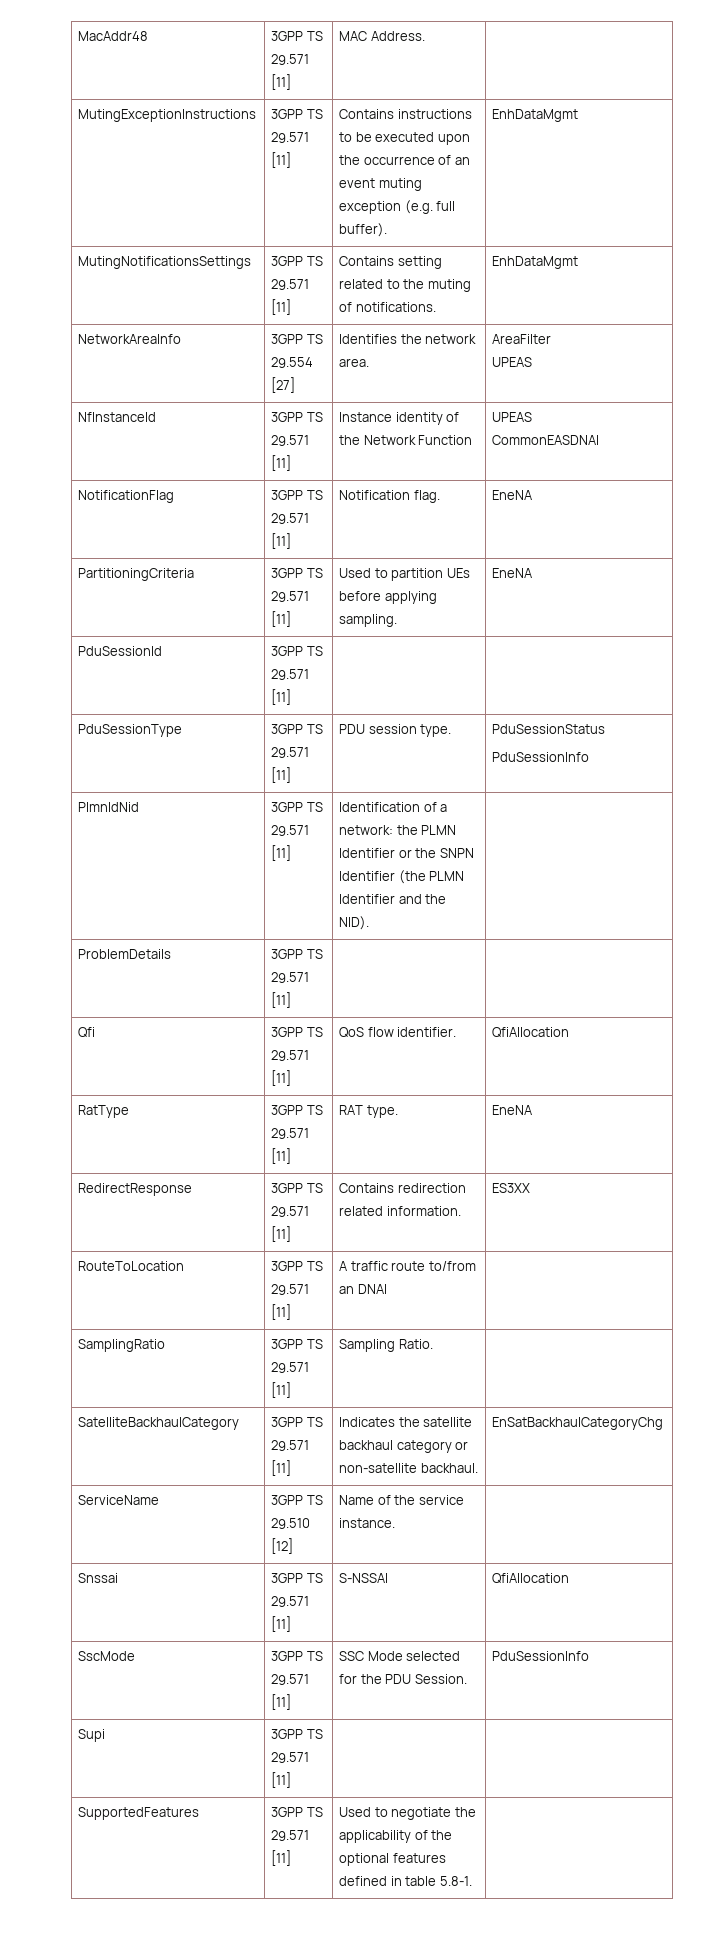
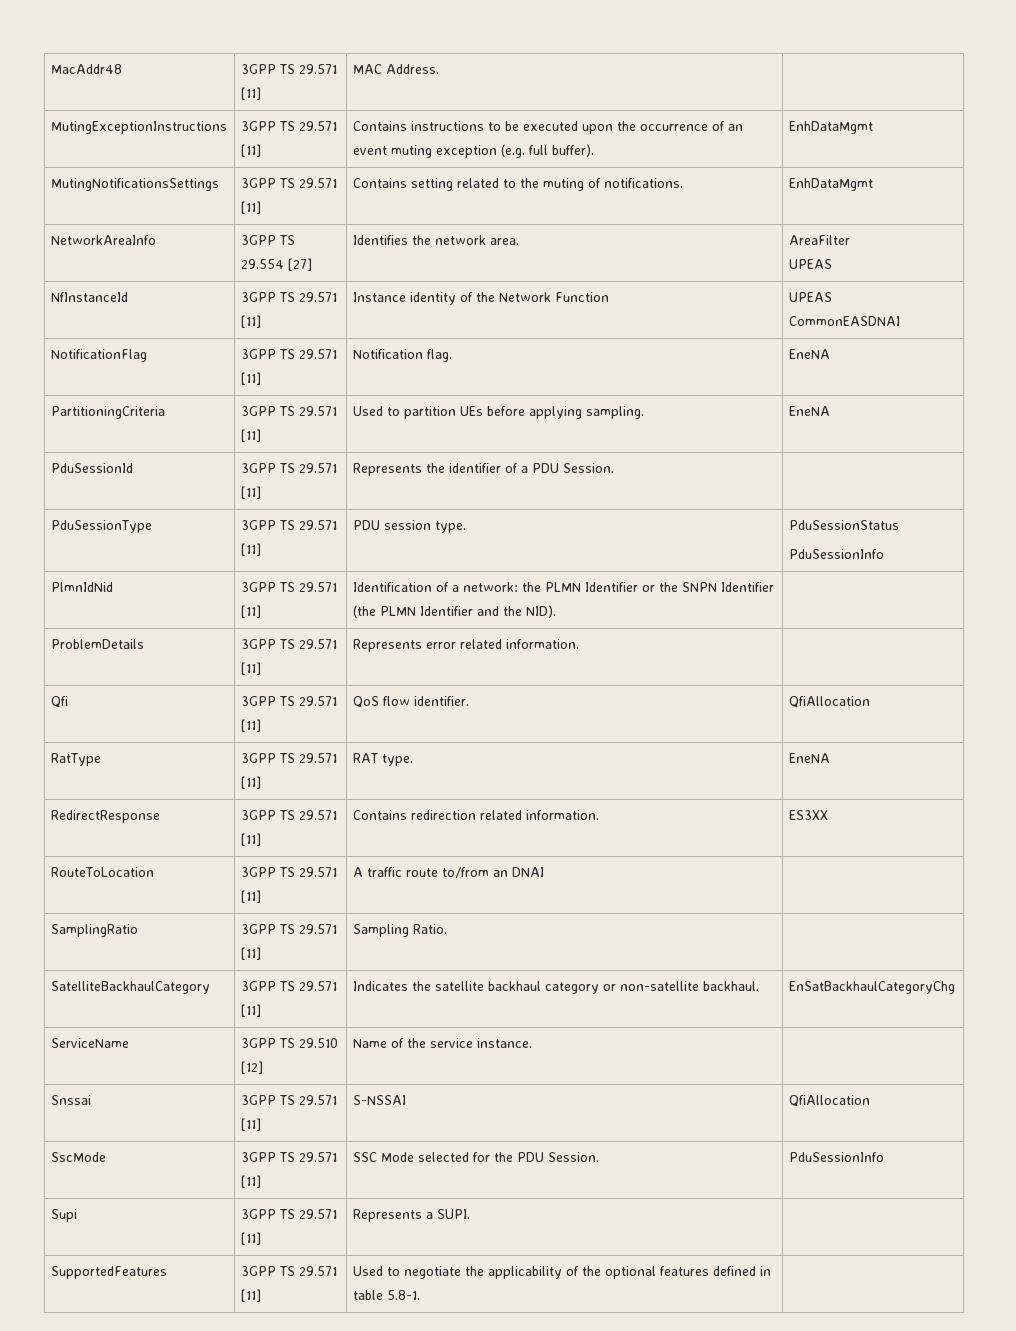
- PduSessionId | 3GPP TS 29.571 [11] | |
+ PduSessionId | 3GPP TS 29.571 [11] | Represents the identifier of a PDU Session. |
- ProblemDetails | 3GPP TS 29.571 [11] | |
+ ProblemDetails | 3GPP TS 29.571 [11] | Represents error related information. |
- Supi | 3GPP TS 29.571 [11] | |
+ Supi | 3GPP TS 29.571 [11] | Represents a SUPI. |

